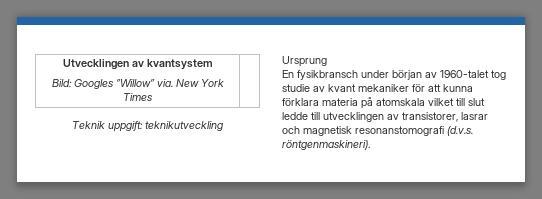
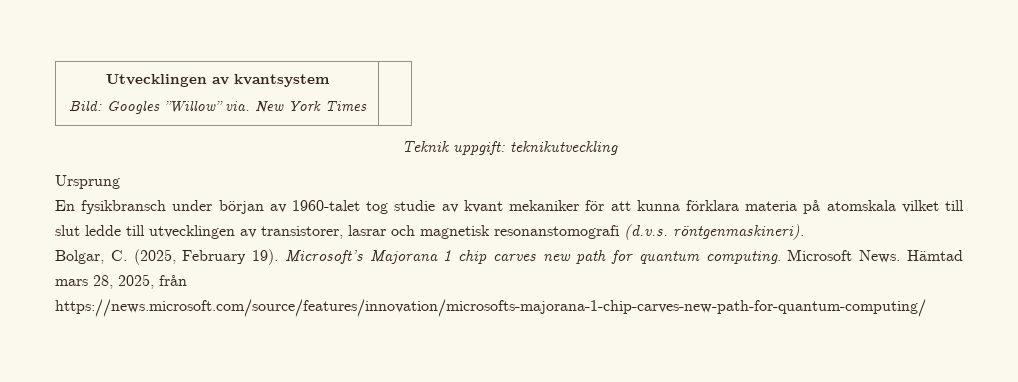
+ Bolgar, C. (2025, February 19). Microsoft’s Majorana 1 chip carves new path for quantum computing. Microsoft News. Hämtad mars 28, 2025, från https://news.microsoft.com/source/features/innovation/microsofts-majorana-1-chip-carves-new-path-for-quantum-computing/

